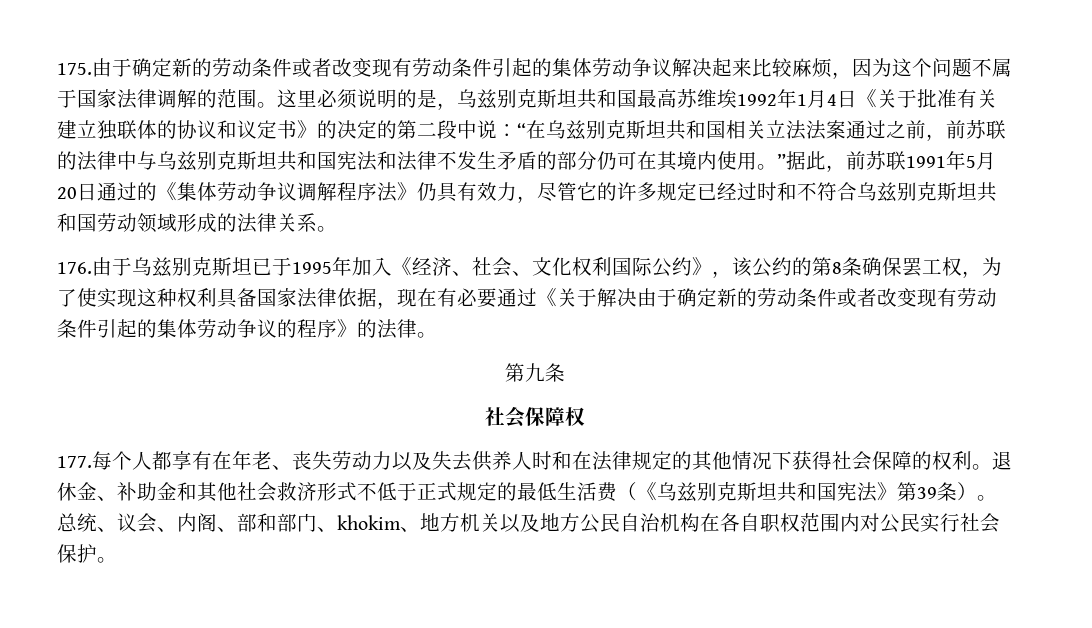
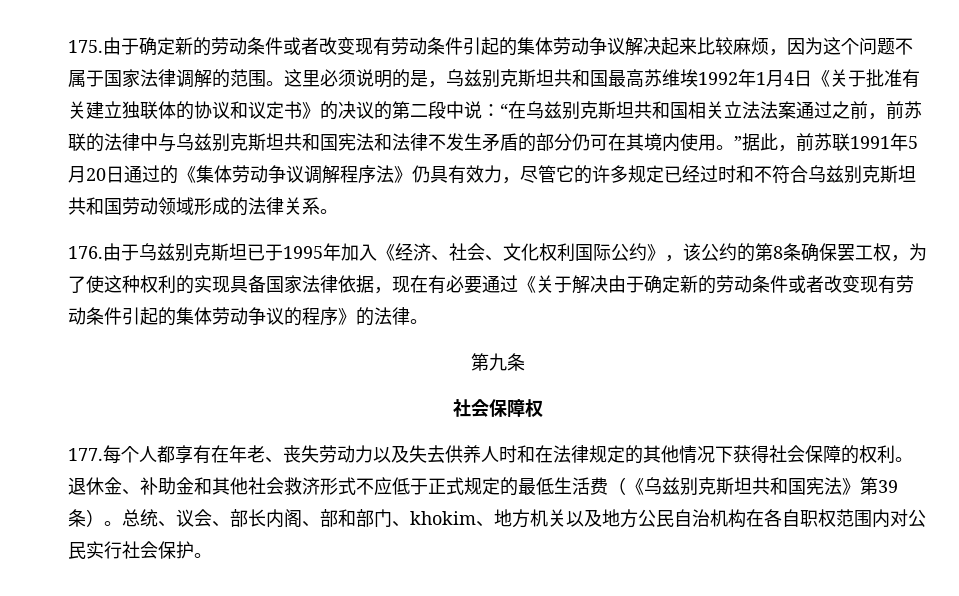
- 这里必须说明的是，乌兹别克斯坦共和国最高苏维埃1992年1月4日《关于批准有关建立独联体的协议和议定书》的决定的第二段中说：
+ 这里必须说明的是，乌兹别克斯坦共和国最高苏维埃1992年1月4日《关于批准有关建立独联体的协议和议定书》的决议的第二段中说：
- 176.由于乌兹别克斯坦已于1995年加入《经济、社会、文化权利国际公约》，该公约的第8条确保罢工权，为了使实现这种权利具备国家法律依据，现在有必要通过《关于解决由于确定新的劳动条件或者改变现有劳动条件引起的集体劳动争议的程序》的法律。
+ 176.由于乌兹别克斯坦已于1995年加入《经济、社会、文化权利国际公约》，该公约的第8条确保罢工权，为了使这种权利的实现具备国家法律依据，现在有必要通过《关于解决由于确定新的劳动条件或者改变现有劳动条件引起的集体劳动争议的程序》的法律。
- 退休金、补助金和其他社会救济形式不低于正式规定的最低生活费（《乌兹别克斯坦共和国宪法》第39条）。
+ 退休金、补助金和其他社会救济形式不应低于正式规定的最低生活费（《乌兹别克斯坦共和国宪法》第39条）。
- 总统、议会、内阁、部和部门、khokim、地方机关以及地方公民自治机构在各自职权范围内对公民实行社会保护。
+ 总统、议会、部长内阁、部和部门、khokim、地方机关以及地方公民自治机构在各自职权范围内对公民实行社会保护。

